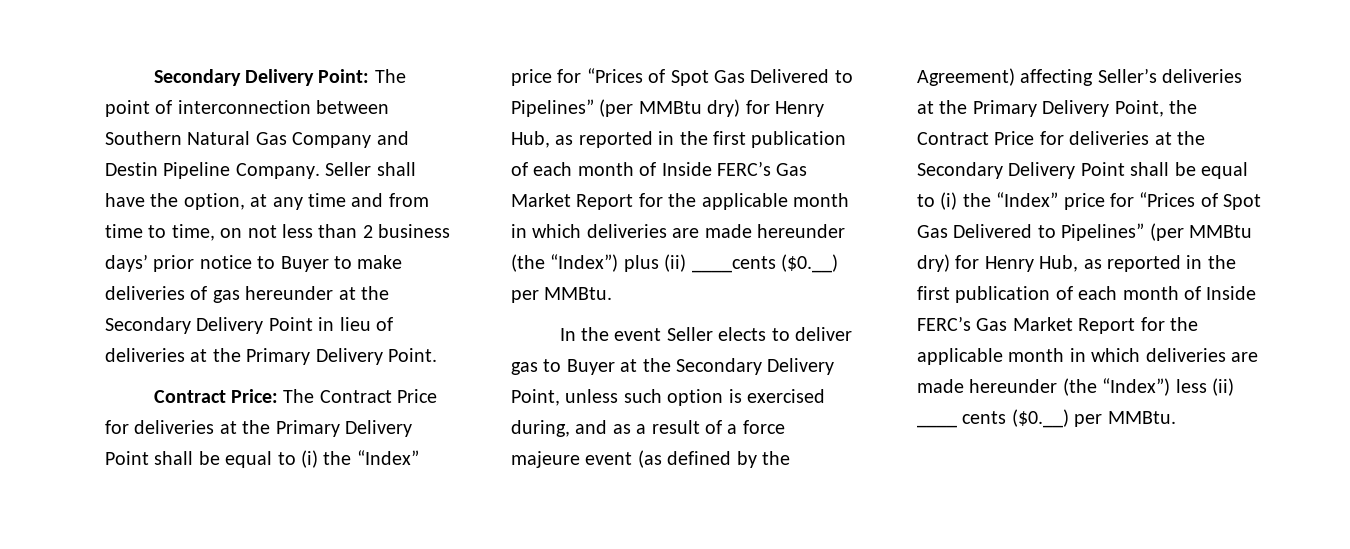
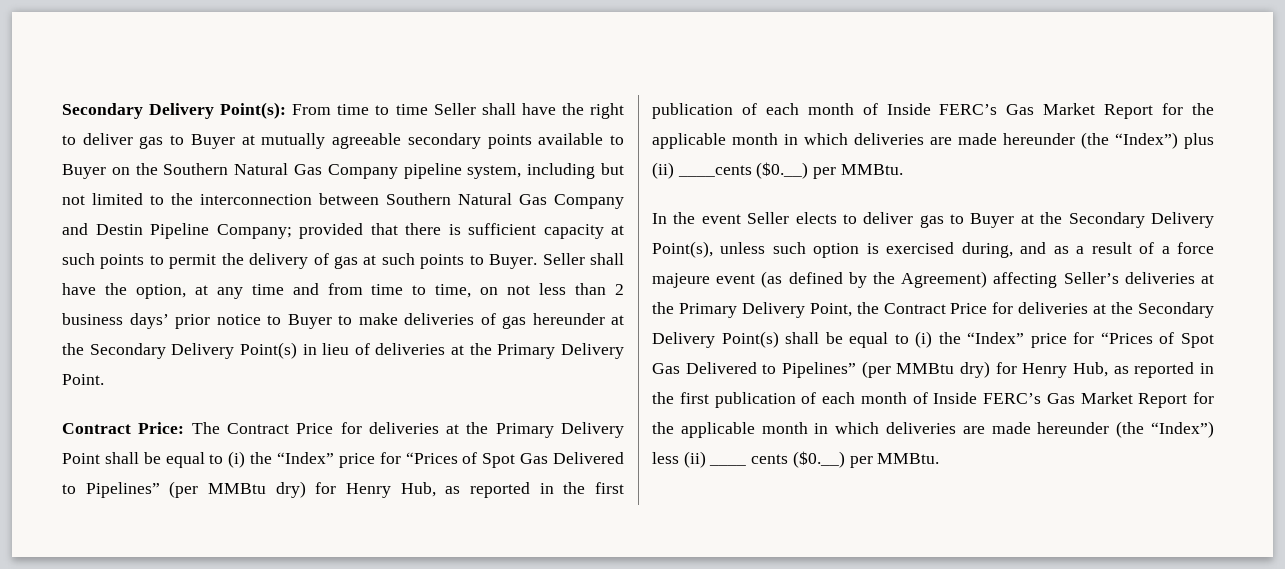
- Secondary Delivery Point: The point of interconnection between Southern Natural Gas Company and Destin Pipeline Company.
+ Secondary Delivery Point(s): From time to time Seller shall have the right to deliver gas to Buyer at mutually agreeable secondary points available to Buyer on the Southern Natural Gas Company pipeline system, including but not limited to the interconnection between Southern Natural Gas Company and Destin Pipeline Company; provided that there is sufficient capacity at such points to permit the delivery of gas at such points to Buyer.
- Seller shall have the option, at any time and from time to time, on not less than 2 business days’ prior notice to Buyer to make deliveries of gas hereunder at the Secondary Delivery Point in lieu of deliveries at the Primary Delivery Point.
+ Seller shall have the option, at any time and from time to time, on not less than 2 business days’ prior notice to Buyer to make deliveries of gas hereunder at the Secondary Delivery Point(s) in lieu of deliveries at the Primary Delivery Point.
- In the event Seller elects to deliver gas to Buyer at the Secondary Delivery Point, unless such option is exercised during, and as a result of a force majeure event (as defined by the Agreement) affecting Seller’s deliveries at the Primary Delivery Point, the Contract Price for deliveries at the Secondary Delivery Point shall be equal to (i) the “Index” price for “Prices of Spot Gas Delivered to Pipelines” (per MMBtu dry) for Henry Hub, as reported in the first publication of each month of Inside FERC’s Gas Market Report for the applicable month in which deliveries are made hereunder (the “Index”) less (ii) ____ cents ($0.__) per MMBtu.
+ In the event Seller elects to deliver gas to Buyer at the Secondary Delivery Point(s), unless such option is exercised during, and as a result of a force majeure event (as defined by the Agreement) affecting Seller’s deliveries at the Primary Delivery Point, the Contract Price for deliveries at the Secondary Delivery Point(s) shall be equal to (i) the “Index” price for “Prices of Spot Gas Delivered to Pipelines” (per MMBtu dry) for Henry Hub, as reported in the first publication of each month of Inside FERC’s Gas Market Report for the applicable month in which deliveries are made hereunder (the “Index”) less (ii) ____ cents ($0.__) per MMBtu.

